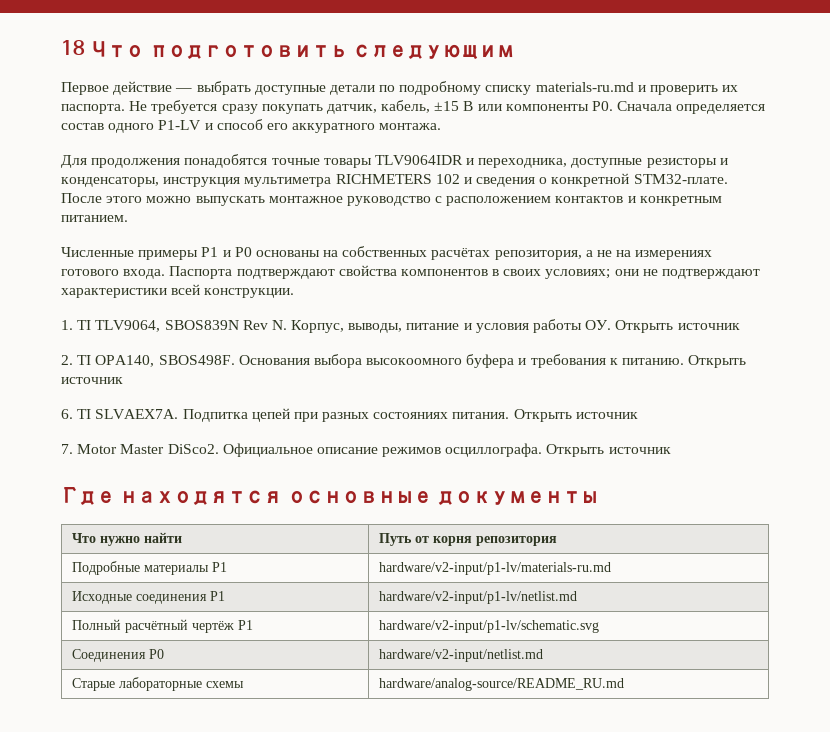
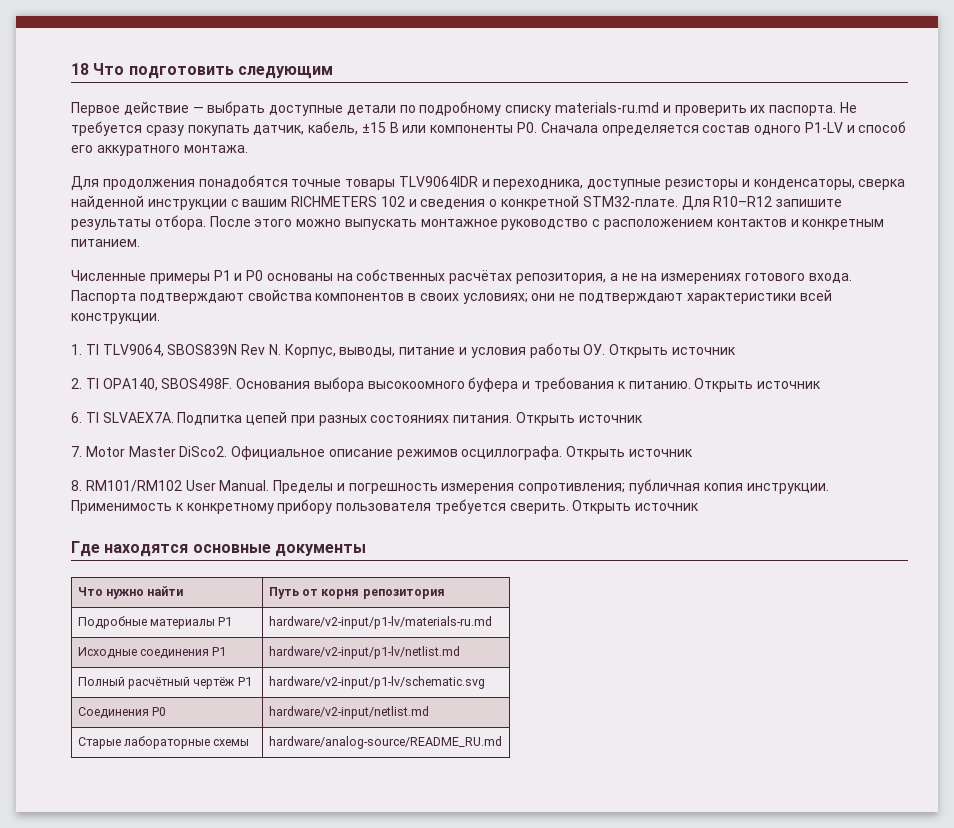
- Для продолжения понадобятся точные товары TLV9064IDR и переходника, доступные резисторы и конденсаторы, инструкция мультиметра RICHMETERS 102 и сведения о конкретной STM32-плате.
+ Для продолжения понадобятся точные товары TLV9064IDR и переходника, доступные резисторы и конденсаторы, сверка найденной инструкции с вашим RICHMETERS 102 и сведения о конкретной STM32-плате.
+ Для R10–R12 запишите результаты отбора.
+ 8. RM101/RM102 User Manual. Пределы и погрешность измерения сопротивления; публичная копия инструкции. Применимость к конкретному прибору пользователя требуется сверить. Открыть источник

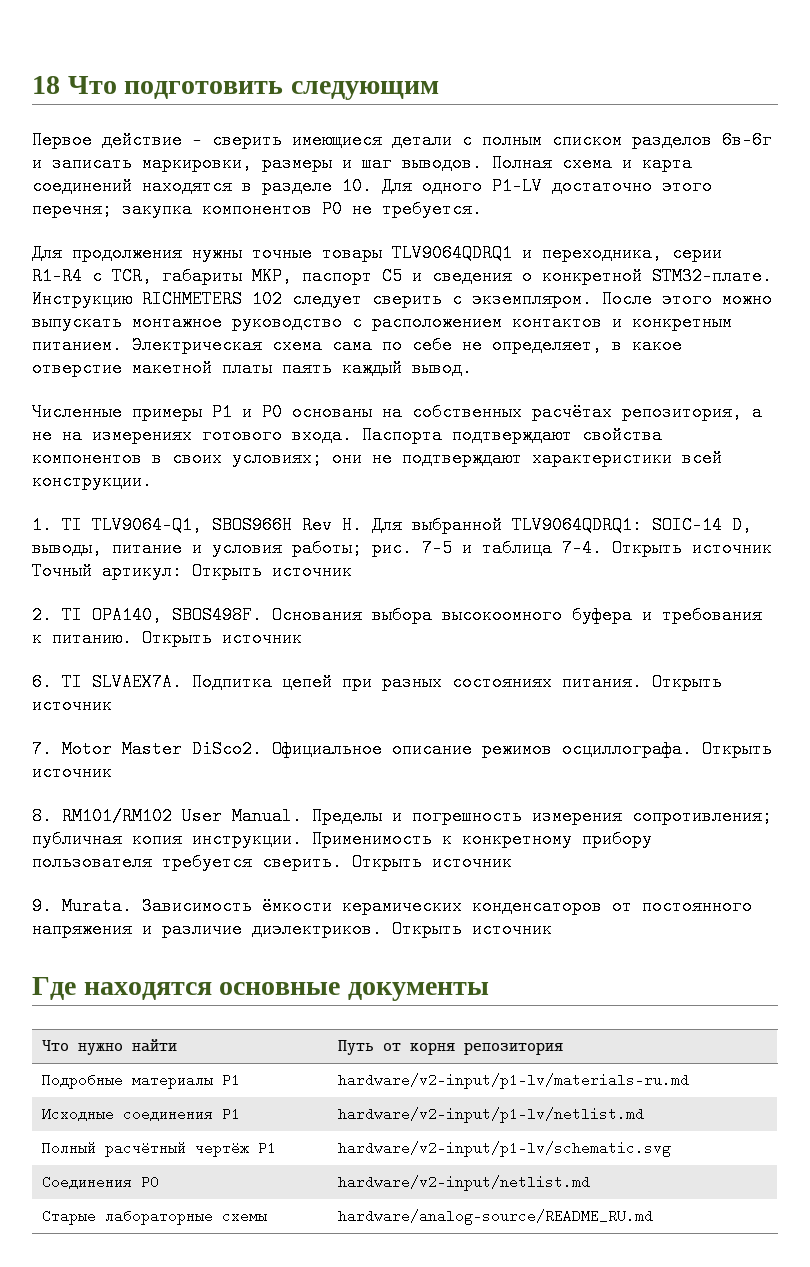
- Первое действие — выбрать доступные детали по подробному списку materials-ru.md и проверить их паспорта. Не требуется сразу покупать датчик, кабель, ±15 В или компоненты P0. Сначала определяется состав одного P1-LV и способ его аккуратного монтажа.
+ Первое действие — сверить имеющиеся детали с полным списком разделов 6в–6г и записать маркировки, размеры и шаг выводов. Полная схема и карта соединений находятся в разделе 10. Для одного P1-LV достаточно этого перечня; закупка компонентов P0 не требуется.
- Для продолжения понадобятся точные товары TLV9064IDR и переходника, доступные резисторы и конденсаторы, сверка найденной инструкции с вашим RICHMETERS 102 и сведения о конкретной STM32-плате.
+ Для продолжения нужны точные товары TLV9064QDRQ1 и переходника, серии R1–R4 с TCR, габариты MKP, паспорт C5 и сведения о конкретной STM32-плате.
- Для R10–R12 запишите результаты отбора.
+ Инструкцию RICHMETERS 102 следует сверить с экземпляром.
+ Электрическая схема сама по себе не определяет, в какое отверстие макетной платы паять каждый вывод.
- 1. TI TLV9064, SBOS839N Rev N. Корпус, выводы, питание и условия работы ОУ. Открыть источник
+ 1. TI TLV9064-Q1, SBOS966H Rev H. Для выбранной TLV9064QDRQ1: SOIC-14 D, выводы, питание и условия работы; рис. 7-5 и таблица 7-4. Открыть источник Точный артикул: Открыть источник
+ 9. Murata. Зависимость ёмкости керамических конденсаторов от постоянного напряжения и различие диэлектриков. Открыть источник

